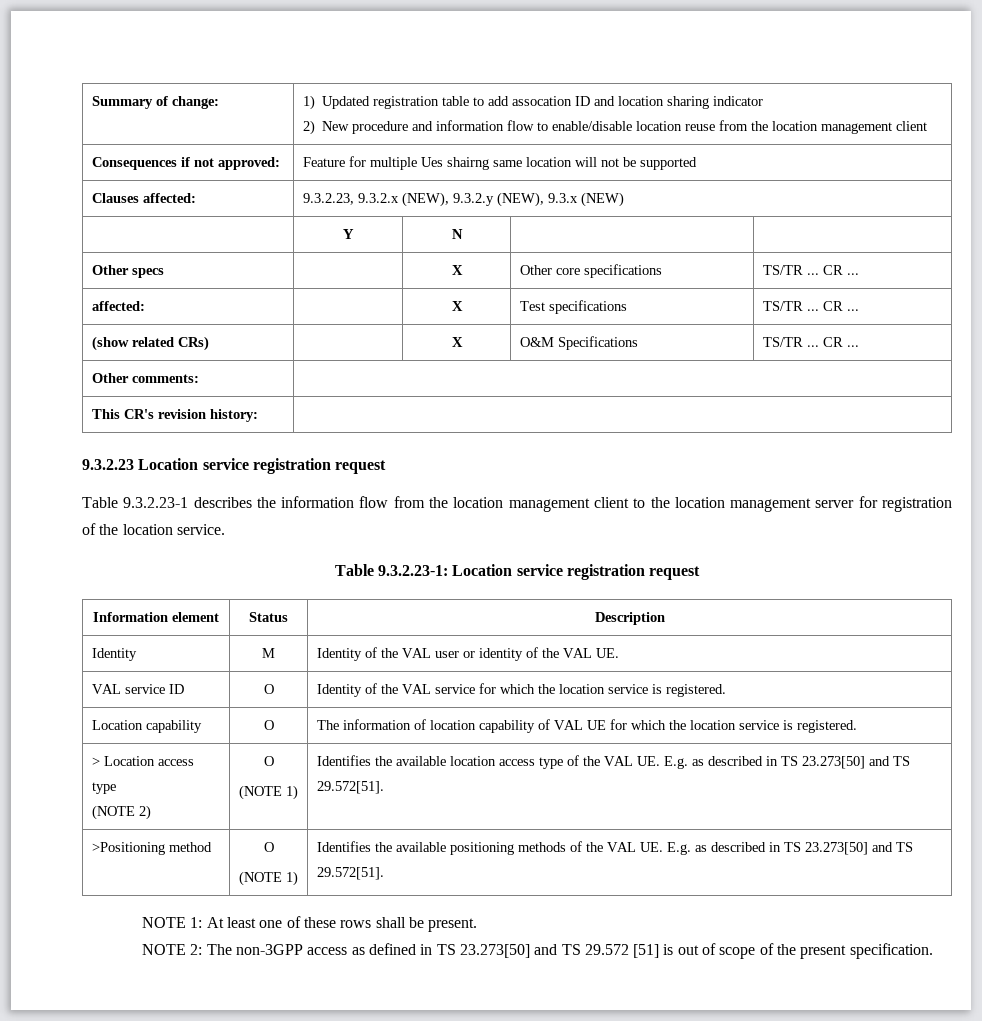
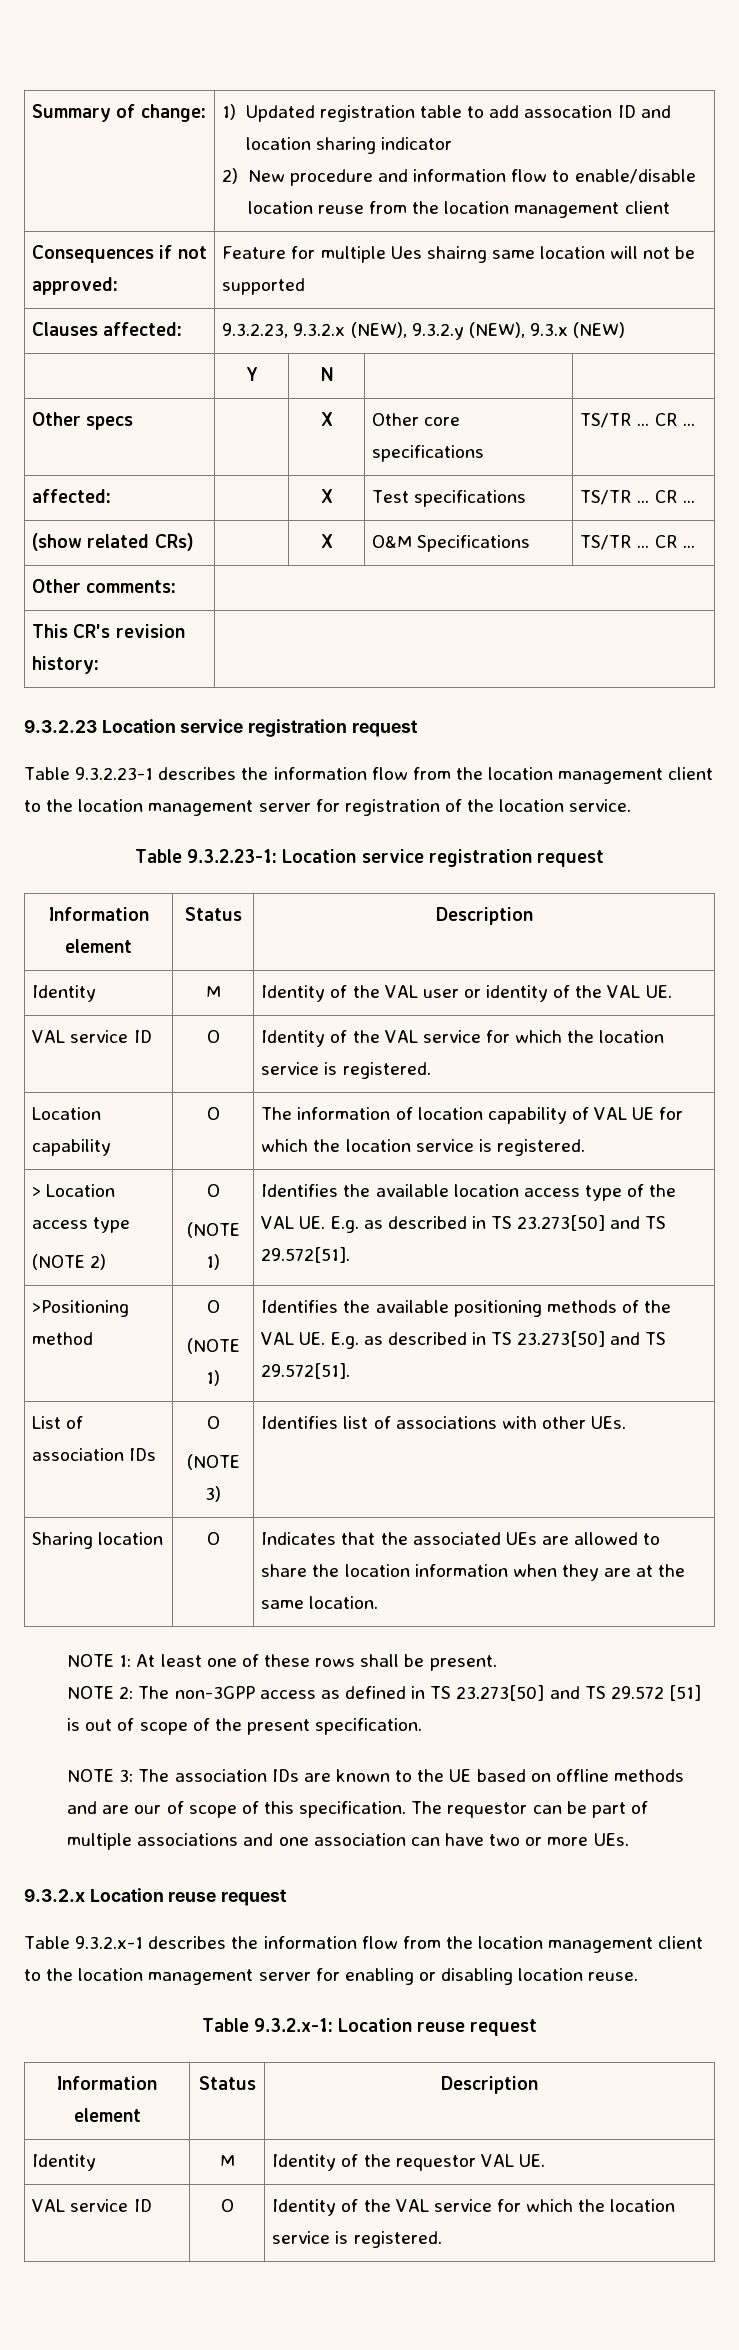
+ List of association IDs | O
+ (NOTE 3) | Identifies list of associations with other UEs.
+ Sharing location | O | Indicates that the associated UEs are allowed to share the location information when they are at the same location.
+ NOTE 3: The association IDs are known to the UE based on offline methods and are our of scope of this specification. The requestor can be part of multiple associations and one association can have two or more UEs.
+ 9.3.2.x Location reuse request
+ Table 9.3.2.x-1 describes the information flow from the location management client to the location management server for enabling or disabling location reuse.
+ Table 9.3.2.x-1: Location reuse request
+ Information element | Status | Description
+ Identity | M | Identity of the requestor VAL UE.
+ VAL service ID | O | Identity of the VAL service for which the location service is registered.

